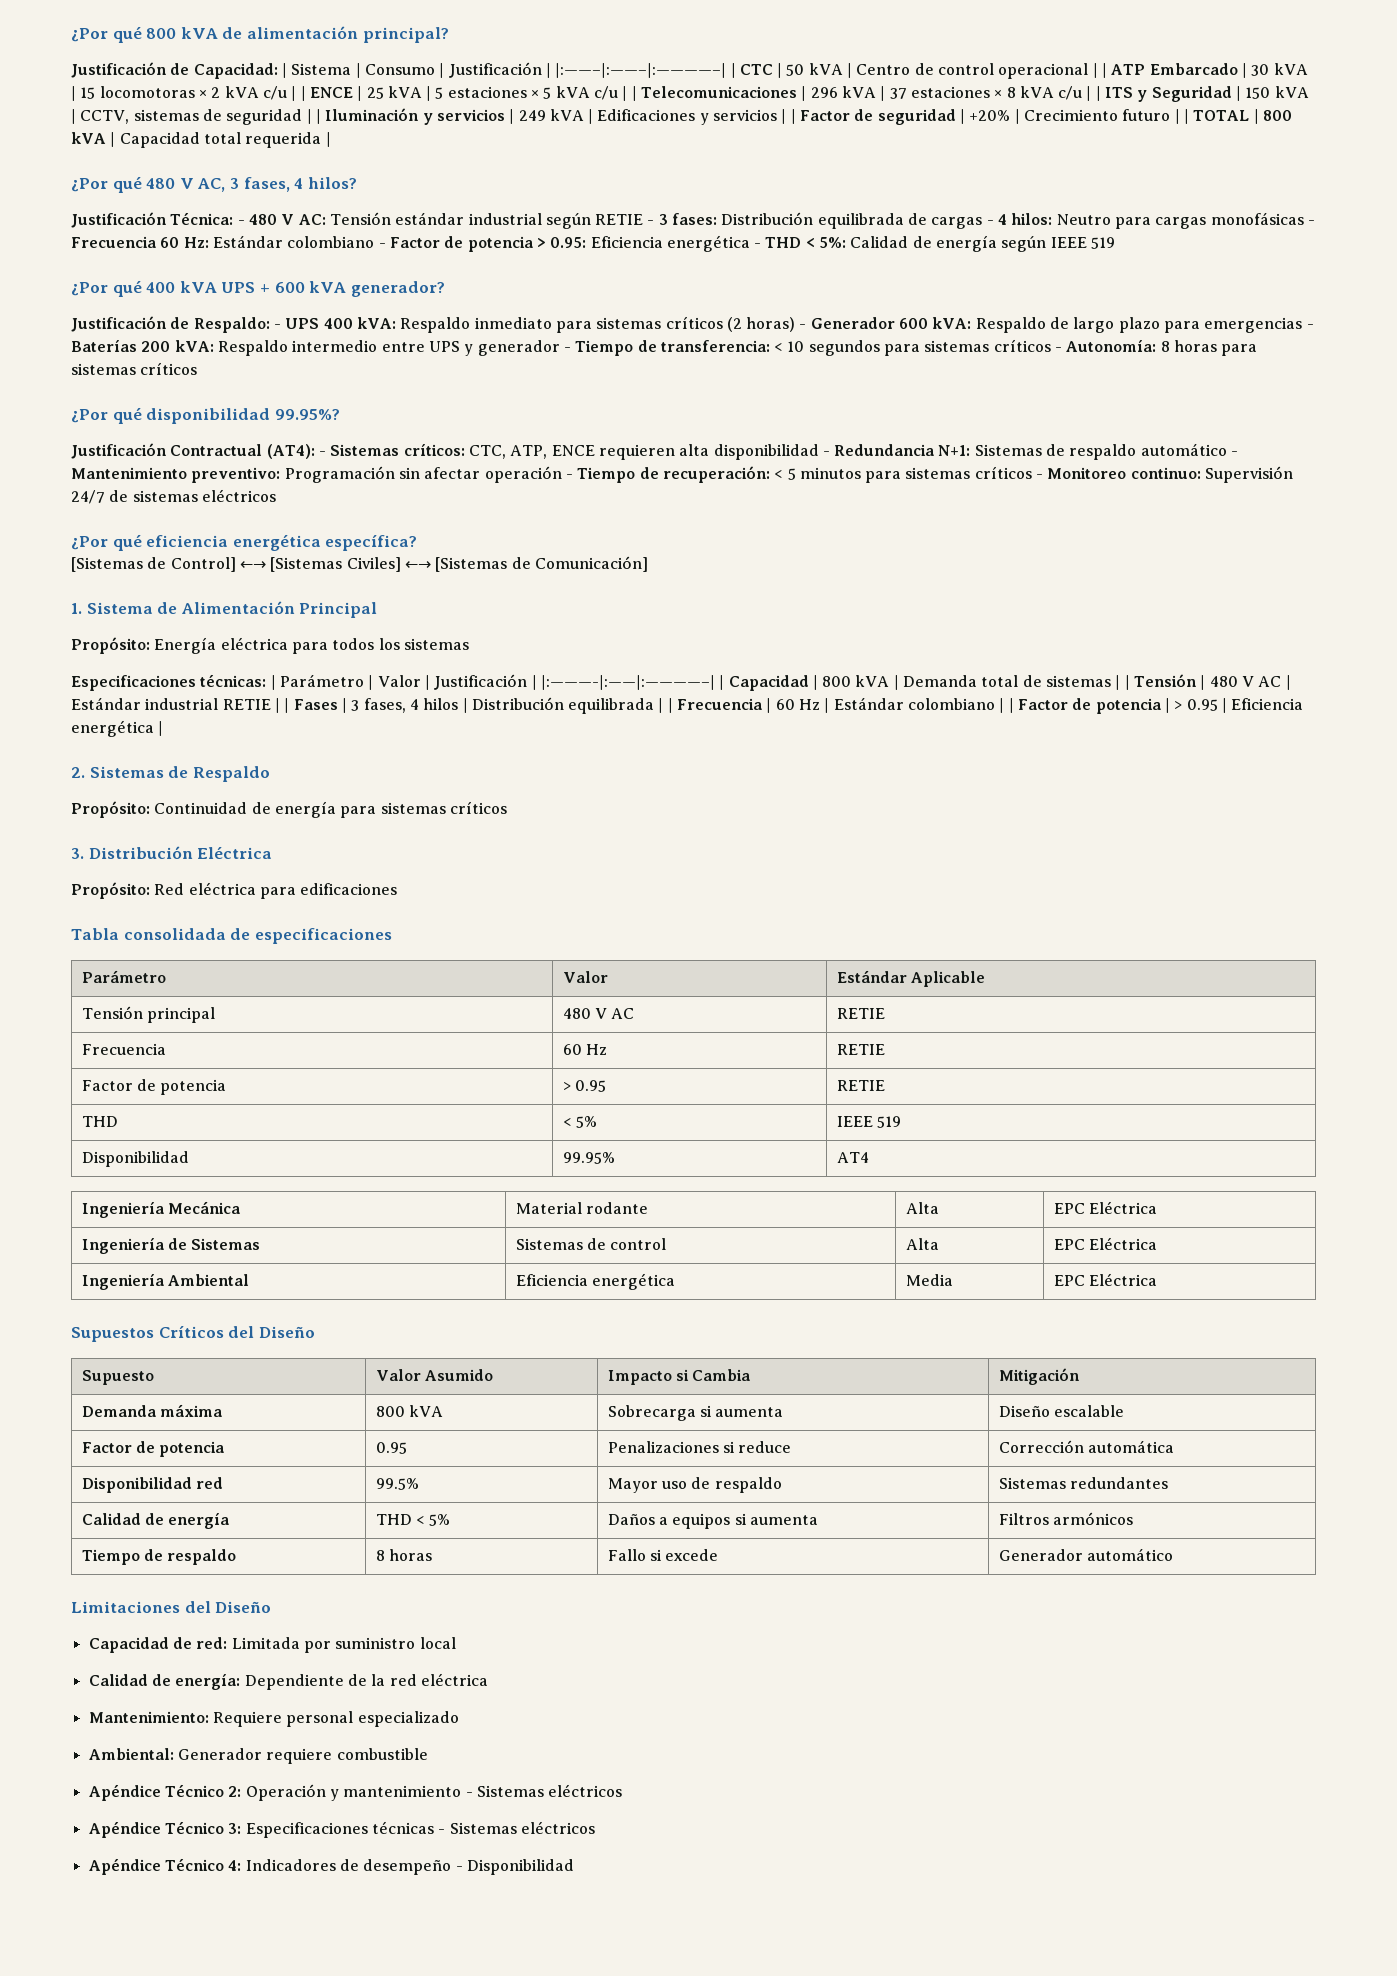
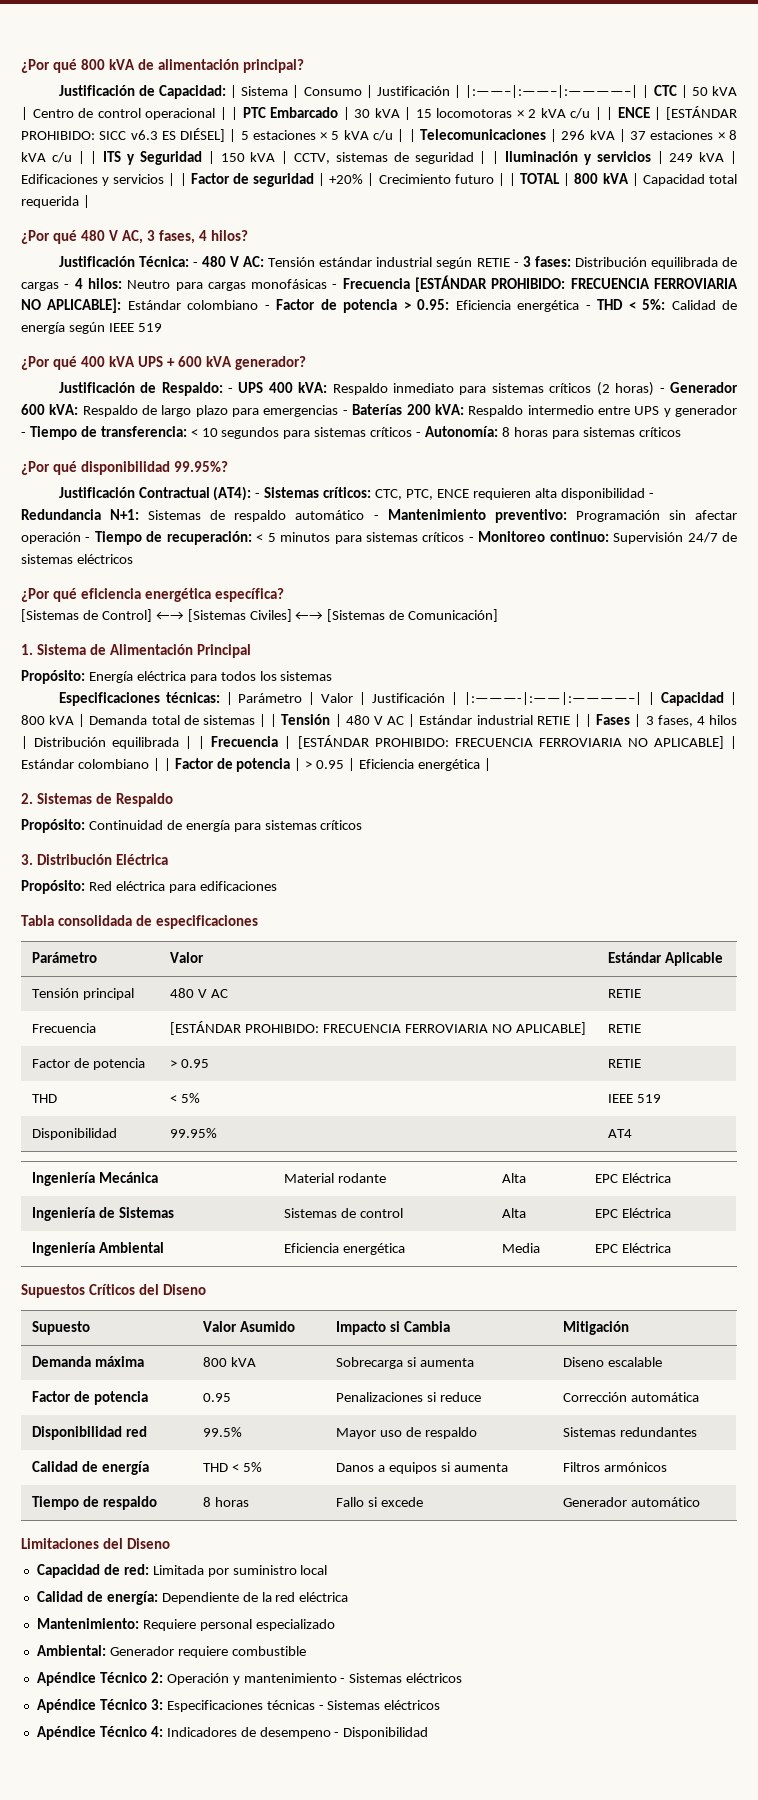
- | Sistema | Consumo | Justificación | |:——–|:——–|:————–| | CTC | 50 kVA | Centro de control operacional | | ATP Embarcado | 30 kVA | 15 locomotoras × 2 kVA c/u | | ENCE | 25 kVA | 5 estaciones × 5 kVA c/u | | Telecomunicaciones | 296 kVA | 37 estaciones × 8 kVA c/u | | ITS y Seguridad | 150 kVA | CCTV, sistemas de seguridad | | Iluminación y servicios | 249 kVA | Edificaciones y servicios | | Factor de seguridad | +20% | Crecimiento futuro | | TOTAL | 800 kVA | Capacidad total requerida |
+ | Sistema | Consumo | Justificación | |:——–|:——–|:————–| | CTC | 50 kVA | Centro de control operacional | | PTC Embarcado | 30 kVA | 15 locomotoras × 2 kVA c/u | | ENCE | [ESTÁNDAR PROHIBIDO: SICC v6.3 ES DIÉSEL] | 5 estaciones × 5 kVA c/u | | Telecomunicaciones | 296 kVA | 37 estaciones × 8 kVA c/u | | ITS y Seguridad | 150 kVA | CCTV, sistemas de seguridad | | Iluminación y servicios | 249 kVA | Edificaciones y servicios | | Factor de seguridad | +20% | Crecimiento futuro | | TOTAL | 800 kVA | Capacidad total requerida |
- Justificación Técnica: - 480 V AC: Tensión estándar industrial según RETIE - 3 fases: Distribución equilibrada de cargas - 4 hilos: Neutro para cargas monofásicas - Frecuencia 60 Hz: Estándar colombiano - Factor de potencia > 0.95: Eficiencia energética - THD < 5%: Calidad de energía según IEEE 519
+ Justificación Técnica: - 480 V AC: Tensión estándar industrial según RETIE - 3 fases: Distribución equilibrada de cargas - 4 hilos: Neutro para cargas monofásicas - Frecuencia [ESTÁNDAR PROHIBIDO: FRECUENCIA FERROVIARIA NO APLICABLE]: Estándar colombiano - Factor de potencia > 0.95: Eficiencia energética - THD < 5%: Calidad de energía según IEEE 519
- Justificación Contractual (AT4): - Sistemas críticos: CTC, ATP, ENCE requieren alta disponibilidad - Redundancia N+1: Sistemas de respaldo automático - Mantenimiento preventivo: Programación sin afectar operación - Tiempo de recuperación: < 5 minutos para sistemas críticos - Monitoreo continuo: Supervisión 24/7 de sistemas eléctricos
+ Justificación Contractual (AT4): - Sistemas críticos: CTC, PTC, ENCE requieren alta disponibilidad - Redundancia N+1: Sistemas de respaldo automático - Mantenimiento preventivo: Programación sin afectar operación - Tiempo de recuperación: < 5 minutos para sistemas críticos - Monitoreo continuo: Supervisión 24/7 de sistemas eléctricos
- Especificaciones técnicas: | Parámetro | Valor | Justificación | |:———-|:——|:————–| | Capacidad | 800 kVA | Demanda total de sistemas | | Tensión | 480 V AC | Estándar industrial RETIE | | Fases | 3 fases, 4 hilos | Distribución equilibrada | | Frecuencia | 60 Hz | Estándar colombiano | | Factor de potencia | > 0.95 | Eficiencia energética |
+ Especificaciones técnicas: | Parámetro | Valor | Justificación | |:———-|:——|:————–| | Capacidad | 800 kVA | Demanda total de sistemas | | Tensión | 480 V AC | Estándar industrial RETIE | | Fases | 3 fases, 4 hilos | Distribución equilibrada | | Frecuencia | [ESTÁNDAR PROHIBIDO: FRECUENCIA FERROVIARIA NO APLICABLE] | Estándar colombiano | | Factor de potencia | > 0.95 | Eficiencia energética |
- Frecuencia | 60 Hz | RETIE
+ Frecuencia | [ESTÁNDAR PROHIBIDO: FRECUENCIA FERROVIARIA NO APLICABLE] | RETIE
- Supuestos Críticos del Diseño
+ Supuestos Críticos del Diseno
- Demanda máxima | 800 kVA | Sobrecarga si aumenta | Diseño escalable
+ Demanda máxima | 800 kVA | Sobrecarga si aumenta | Diseno escalable
- Calidad de energía | THD < 5% | Daños a equipos si aumenta | Filtros armónicos
+ Calidad de energía | THD < 5% | Danos a equipos si aumenta | Filtros armónicos
- Limitaciones del Diseño
+ Limitaciones del Diseno
- Apéndice Técnico 4: Indicadores de desempeño - Disponibilidad
+ Apéndice Técnico 4: Indicadores de desempeno - Disponibilidad

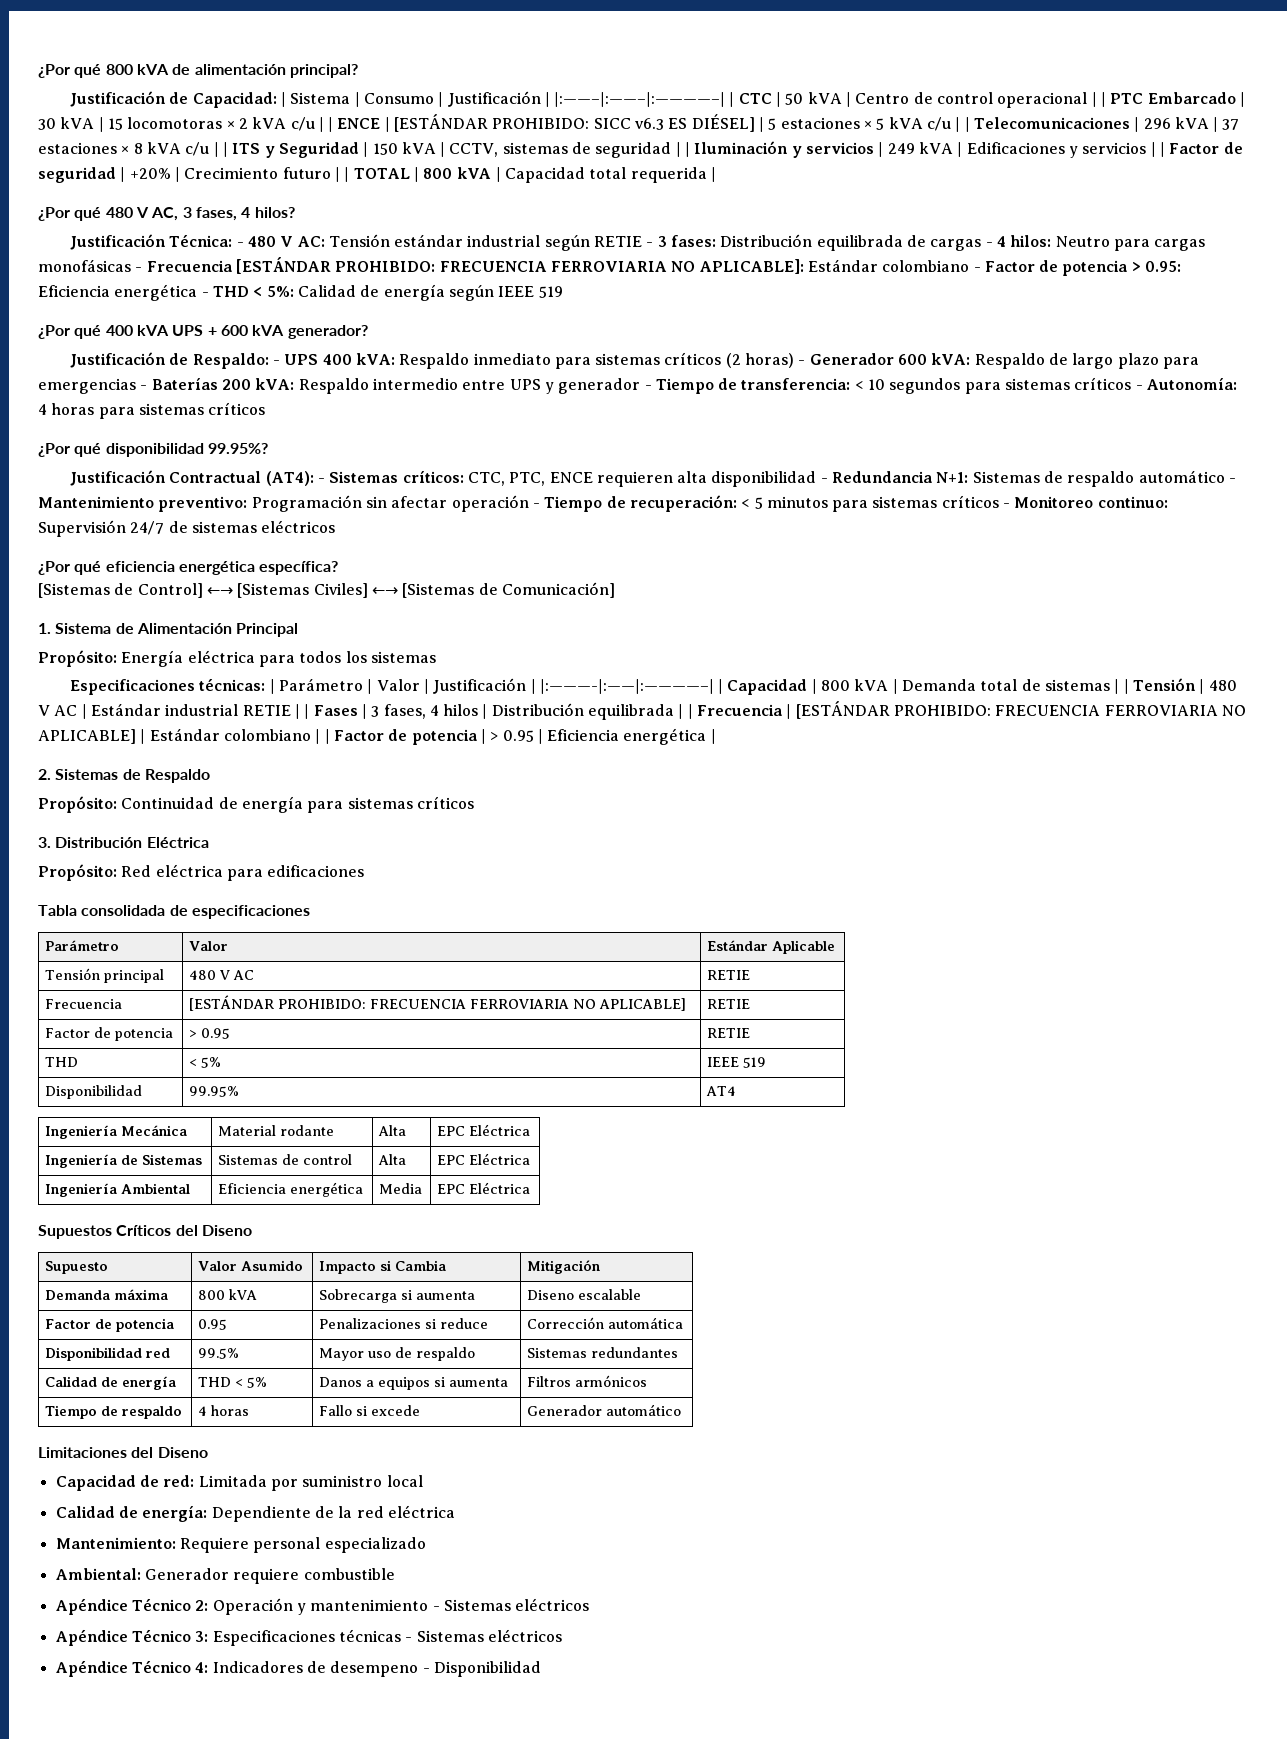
- Justificación de Respaldo: - UPS 400 kVA: Respaldo inmediato para sistemas críticos (2 horas) - Generador 600 kVA: Respaldo de largo plazo para emergencias - Baterías 200 kVA: Respaldo intermedio entre UPS y generador - Tiempo de transferencia: < 10 segundos para sistemas críticos - Autonomía: 8 horas para sistemas críticos
+ Justificación de Respaldo: - UPS 400 kVA: Respaldo inmediato para sistemas críticos (2 horas) - Generador 600 kVA: Respaldo de largo plazo para emergencias - Baterías 200 kVA: Respaldo intermedio entre UPS y generador - Tiempo de transferencia: < 10 segundos para sistemas críticos - Autonomía: 4 horas para sistemas críticos
- Tiempo de respaldo | 8 horas | Fallo si excede | Generador automático
+ Tiempo de respaldo | 4 horas | Fallo si excede | Generador automático

